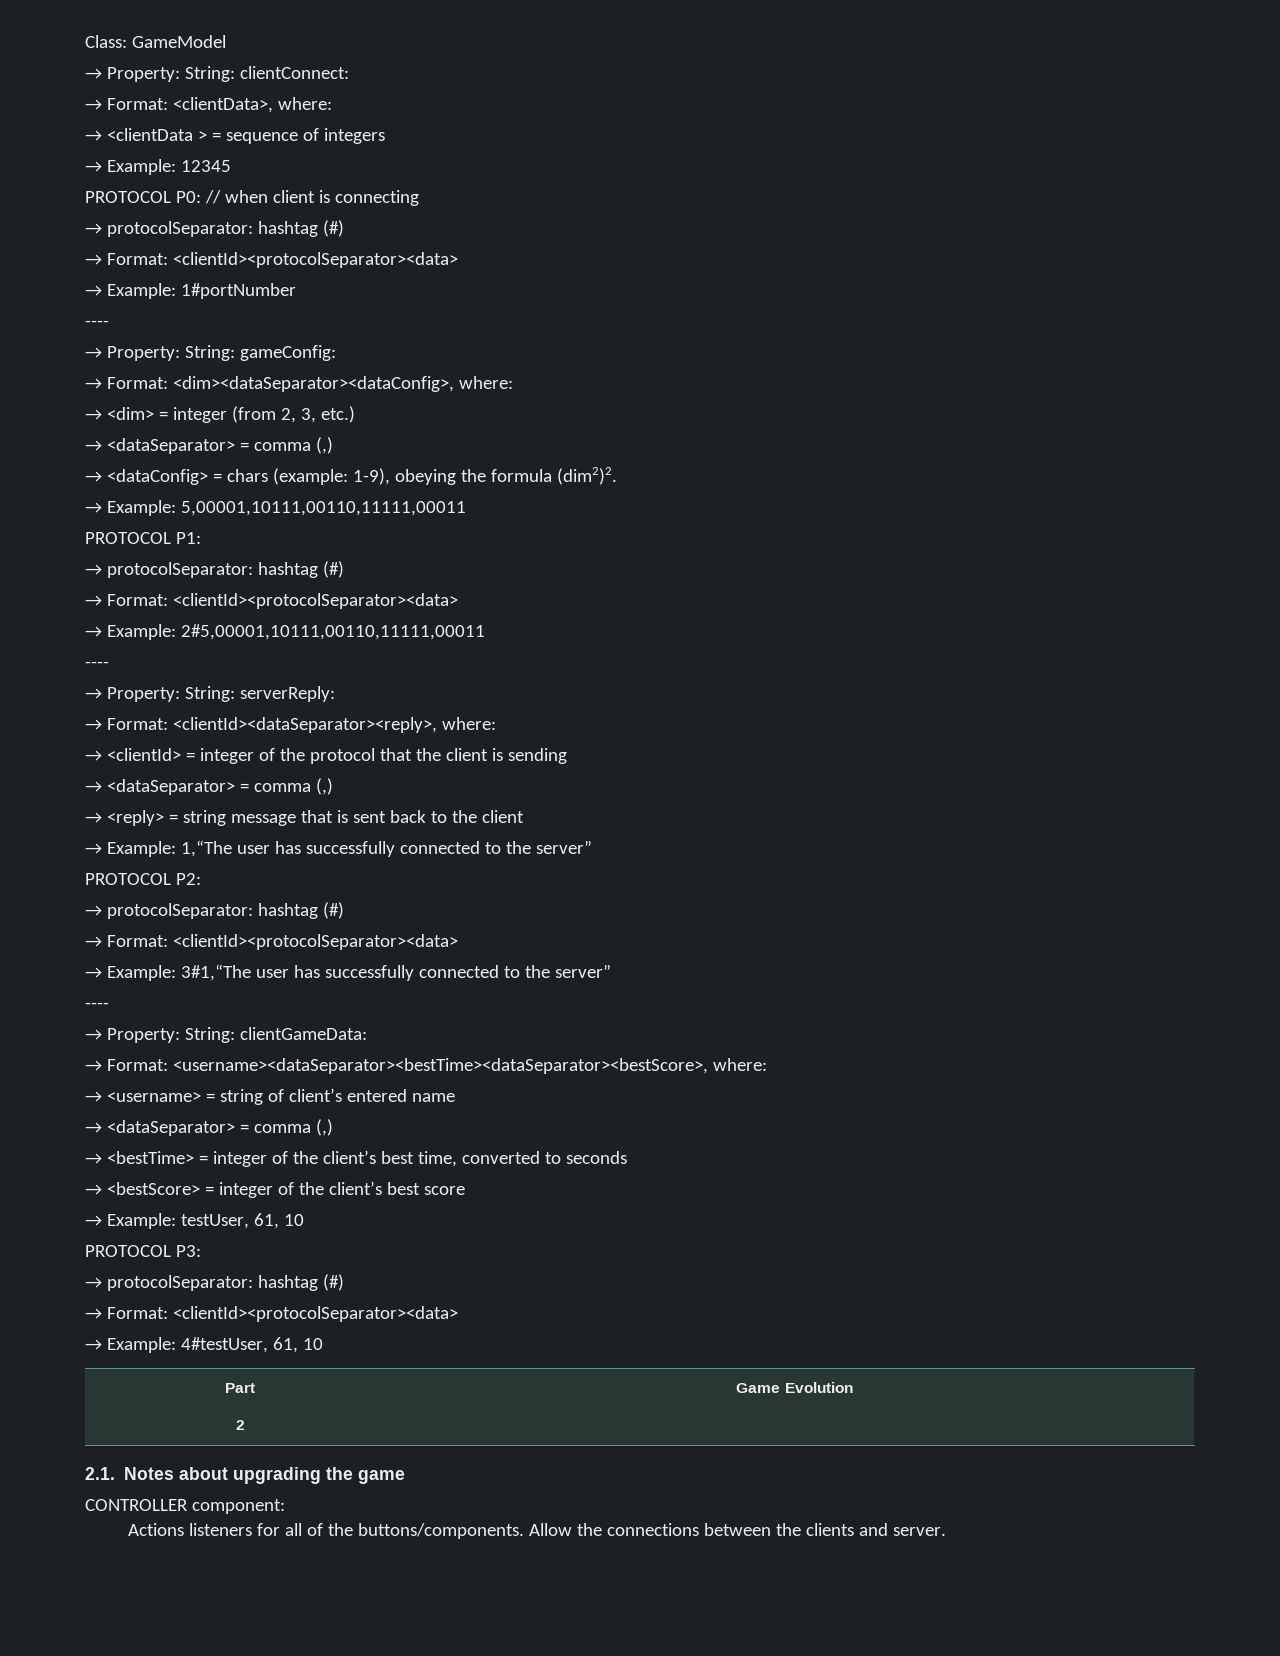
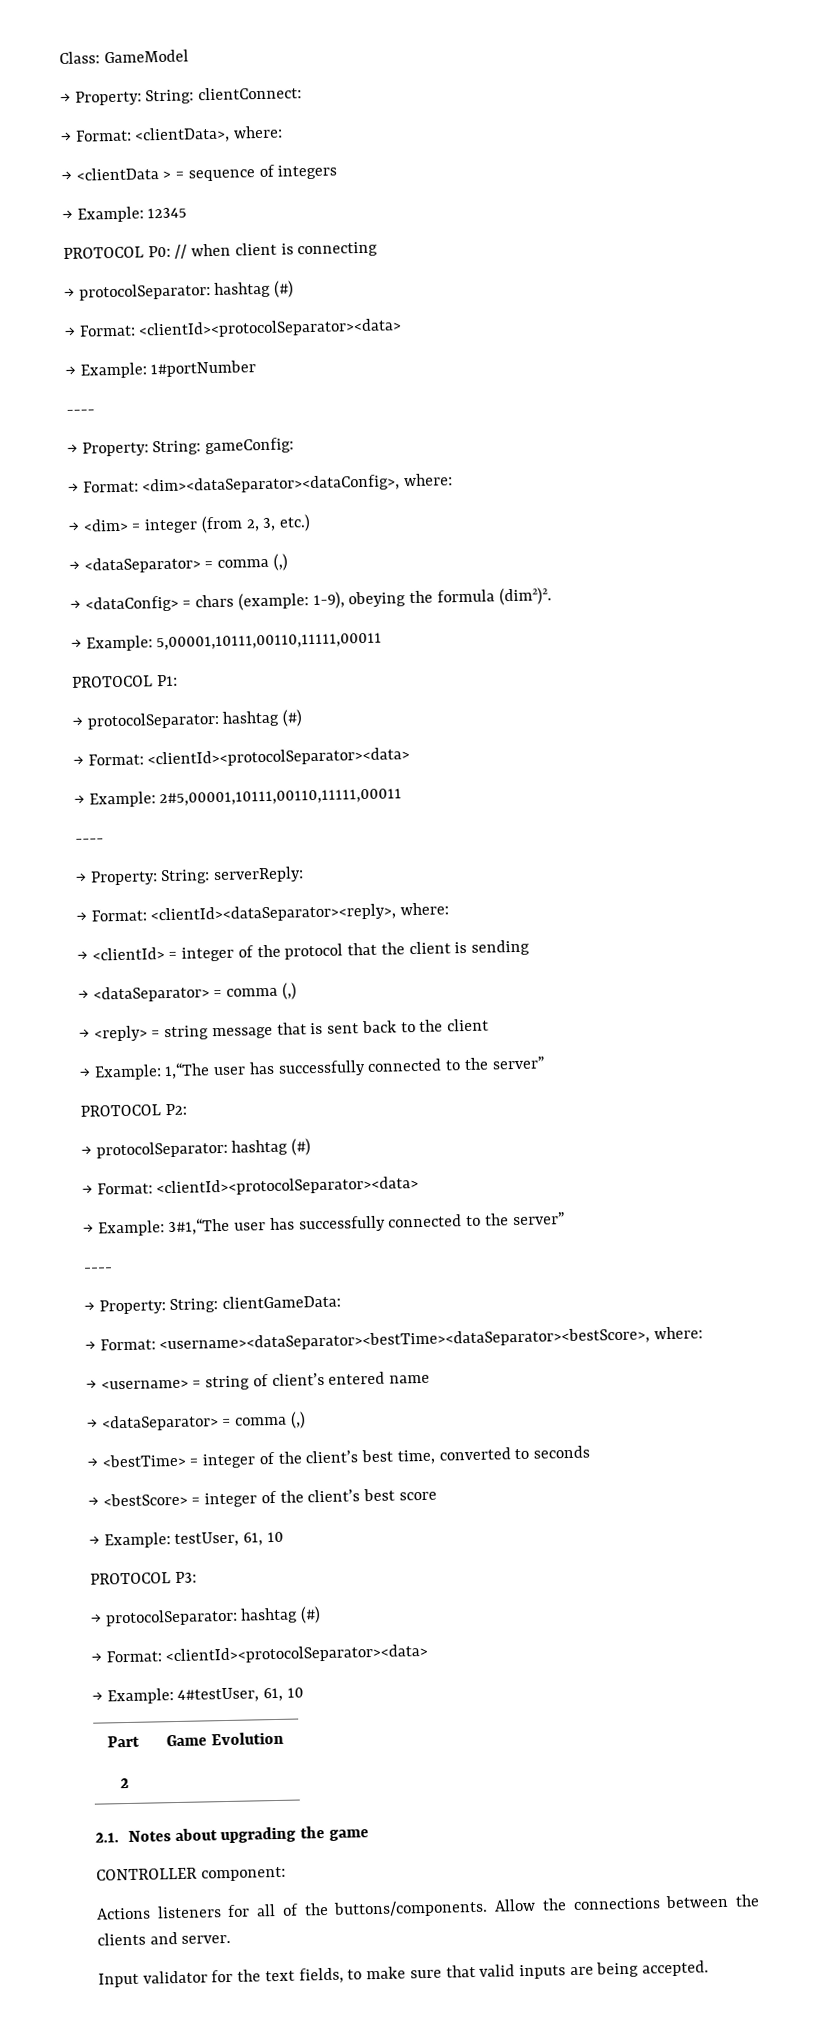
+ Input validator for the text fields, to make sure that valid inputs are being accepted.

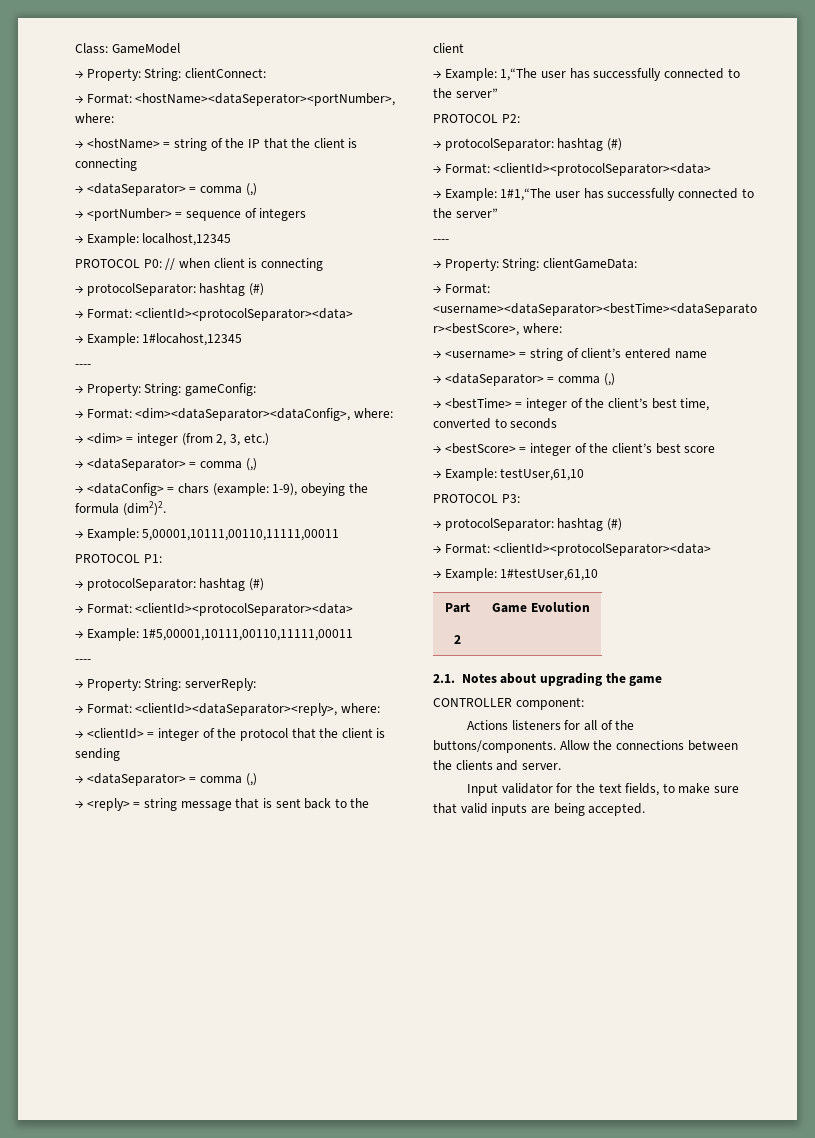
- → Format: <clientData>, where:
- → <clientData > = sequence of integers
+ → Format: <hostName><dataSeperator><portNumber>, where:
+ → <hostName> = string of the IP that the client is connecting
+ → <dataSeparator> = comma (,)
+ → <portNumber> = sequence of integers
- → Example: 12345
+ → Example: localhost,12345
- → Example: 1#portNumber
+ → Example: 1#locahost,12345
- → Example: 2#5,00001,10111,00110,11111,00011
+ → Example: 1#5,00001,10111,00110,11111,00011
- → Example: 3#1,“The user has successfully connected to the server”
+ → Example: 1#1,“The user has successfully connected to the server”
- → Example: testUser, 61, 10
+ → Example: testUser,61,10
- → Example: 4#testUser, 61, 10
+ → Example: 1#testUser,61,10

